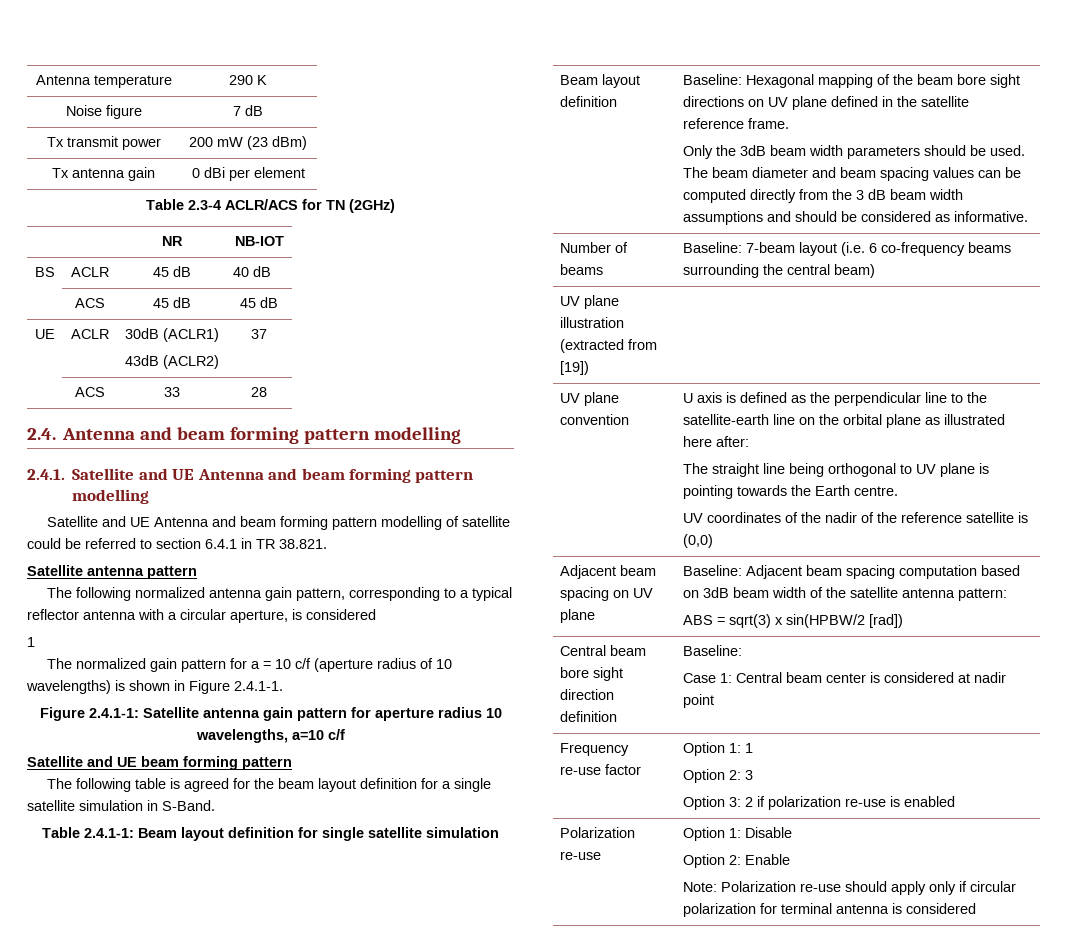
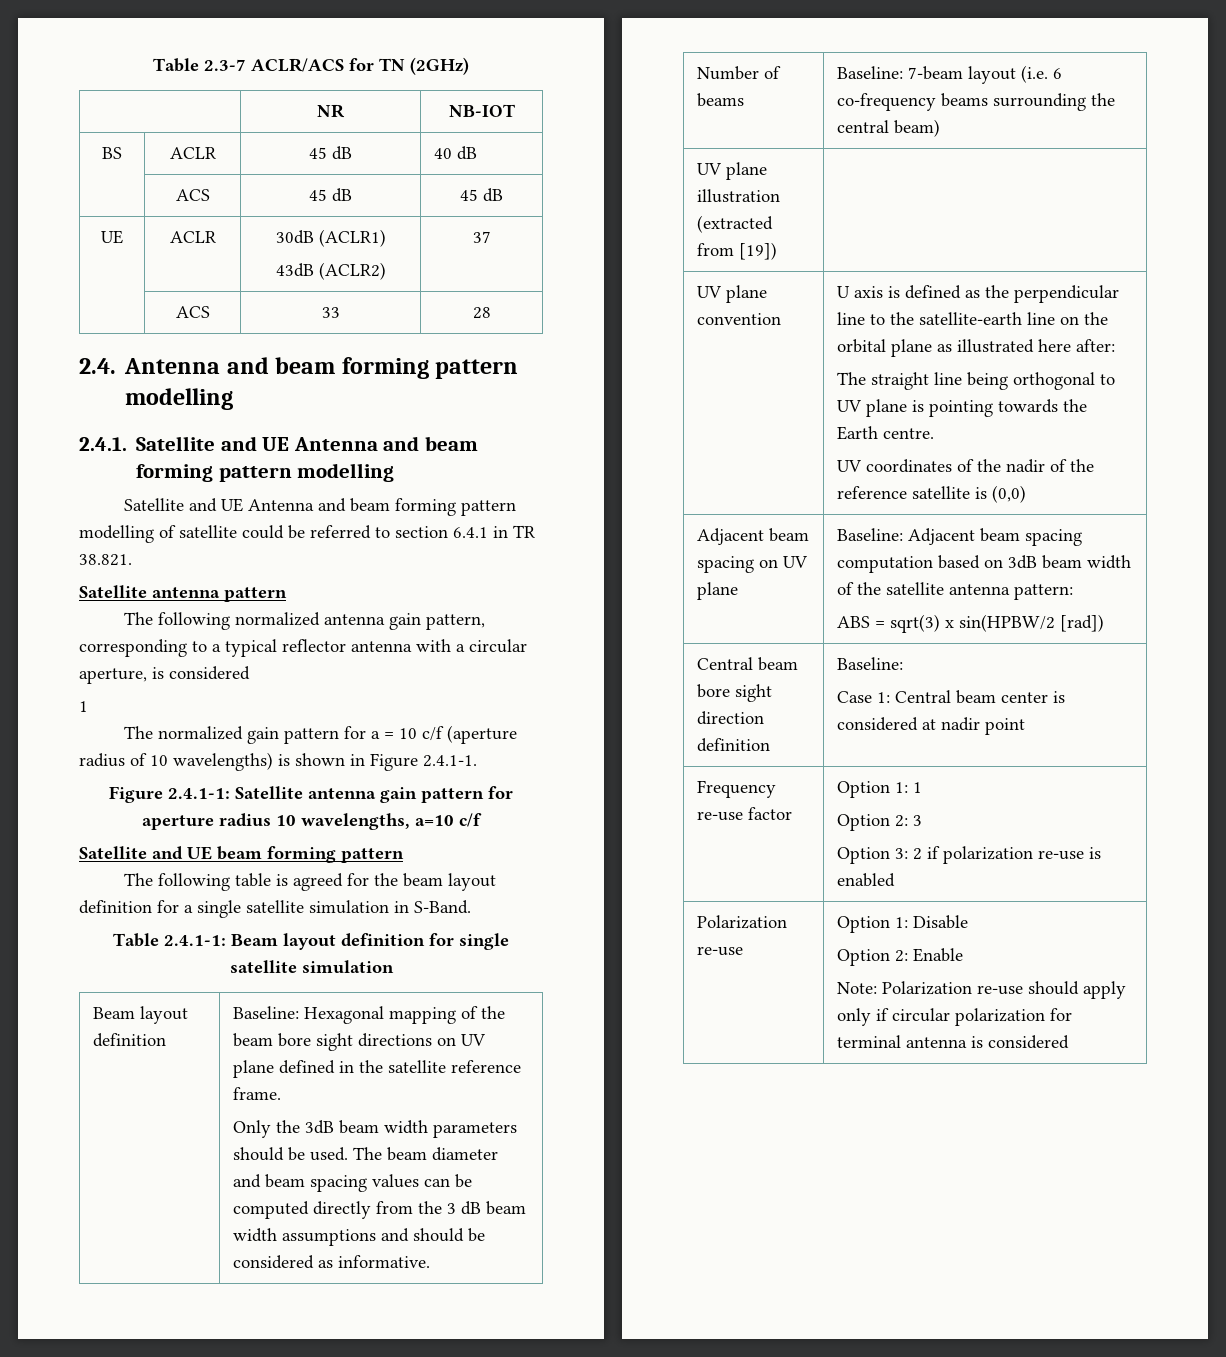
- Antenna temperature | 290 K
- Noise figure | 7 dB
- Tx transmit power | 200 mW (23 dBm)
- Tx antenna gain | 0 dBi per element
- Table 2.3-4 ACLR/ACS for TN (2GHz)
+ Table 2.3-7 ACLR/ACS for TN (2GHz)

